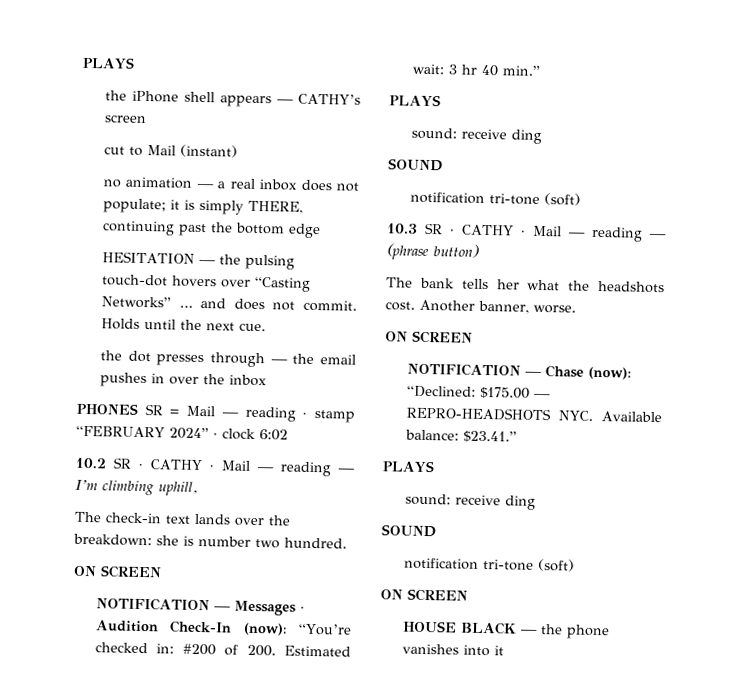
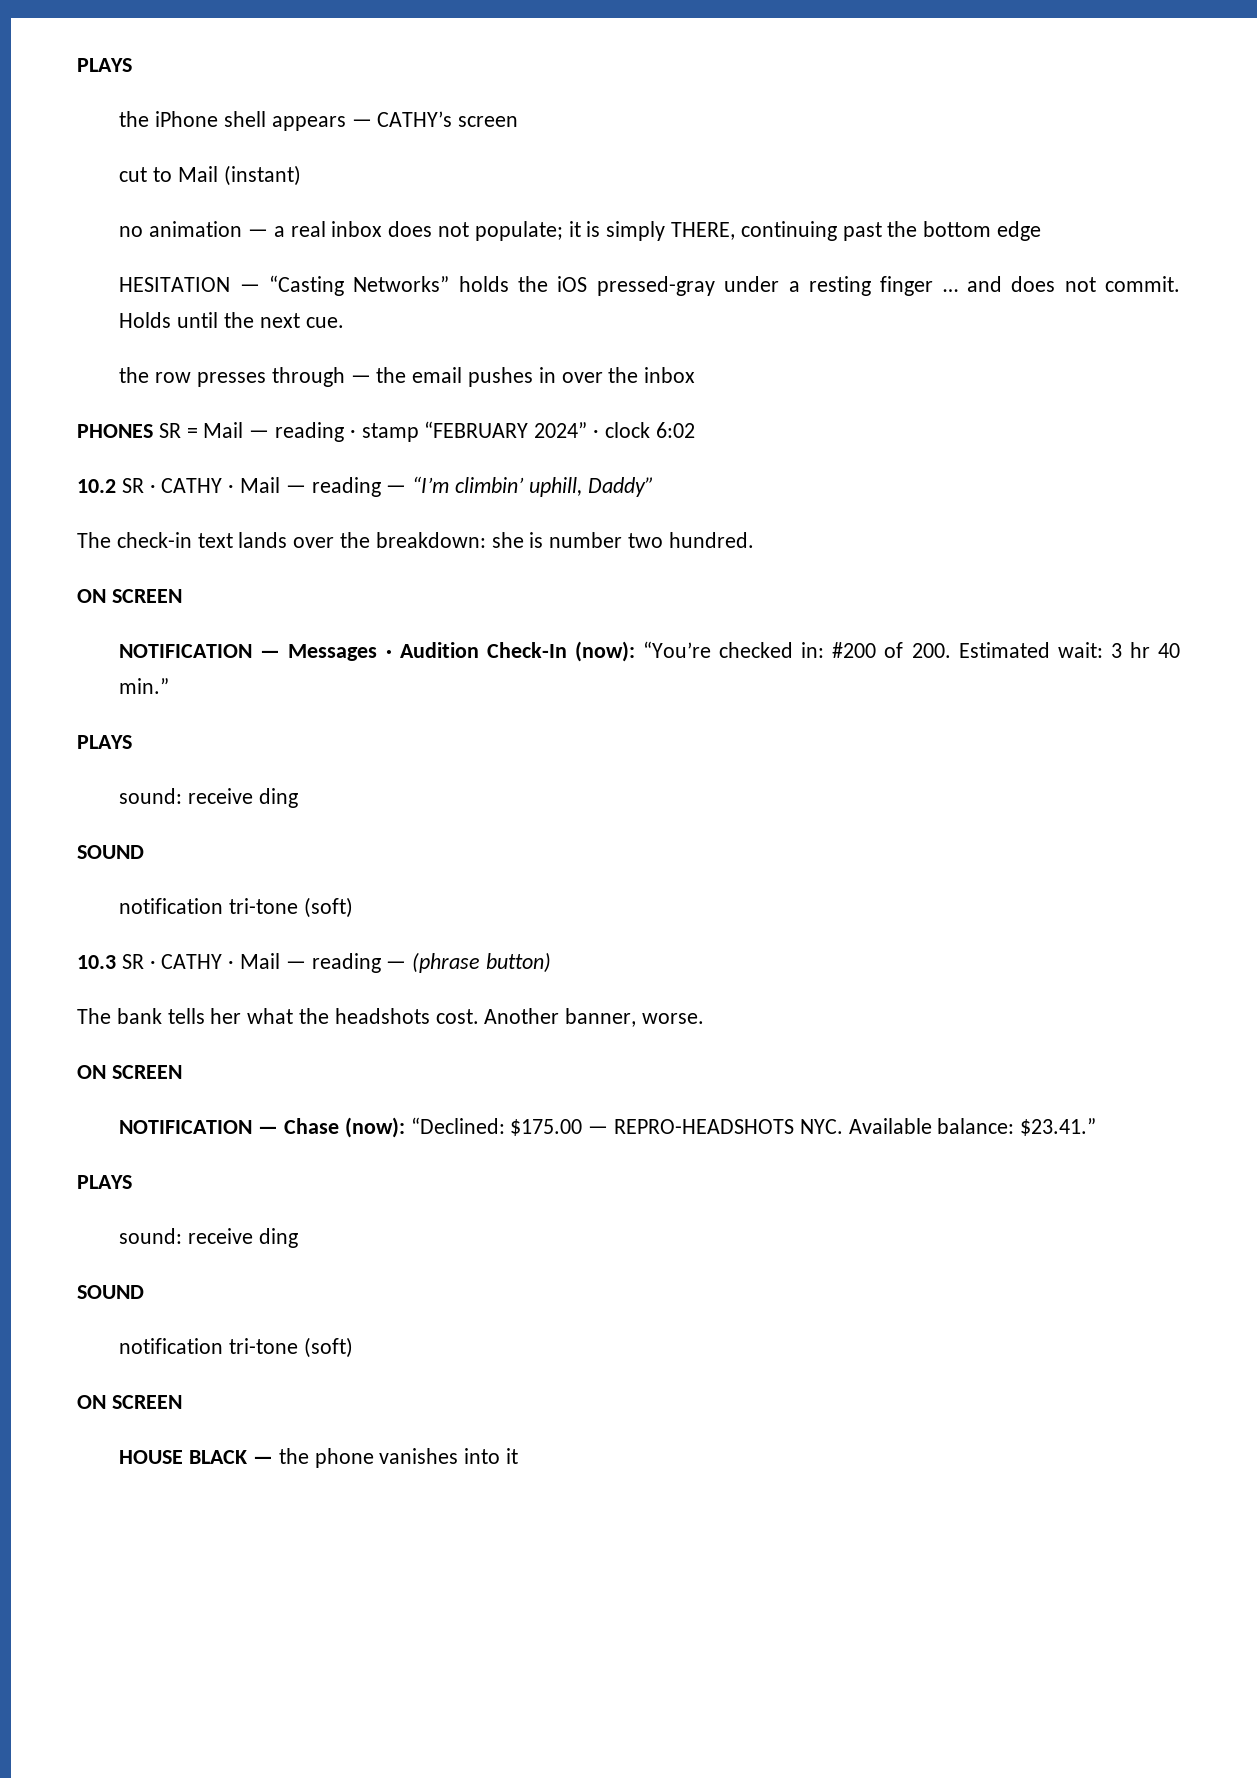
- HESITATION — the pulsing touch-dot hovers over “Casting Networks” … and does not commit.
+ HESITATION — “Casting Networks” holds the iOS pressed-gray under a resting finger … and does not commit.
- the dot presses through — the email pushes in over the inbox
+ the row presses through — the email pushes in over the inbox
- 10.2 SR · CATHY · Mail — reading — I’m climbing uphill,
+ 10.2 SR · CATHY · Mail — reading — “I’m climbin’ uphill, Daddy”

